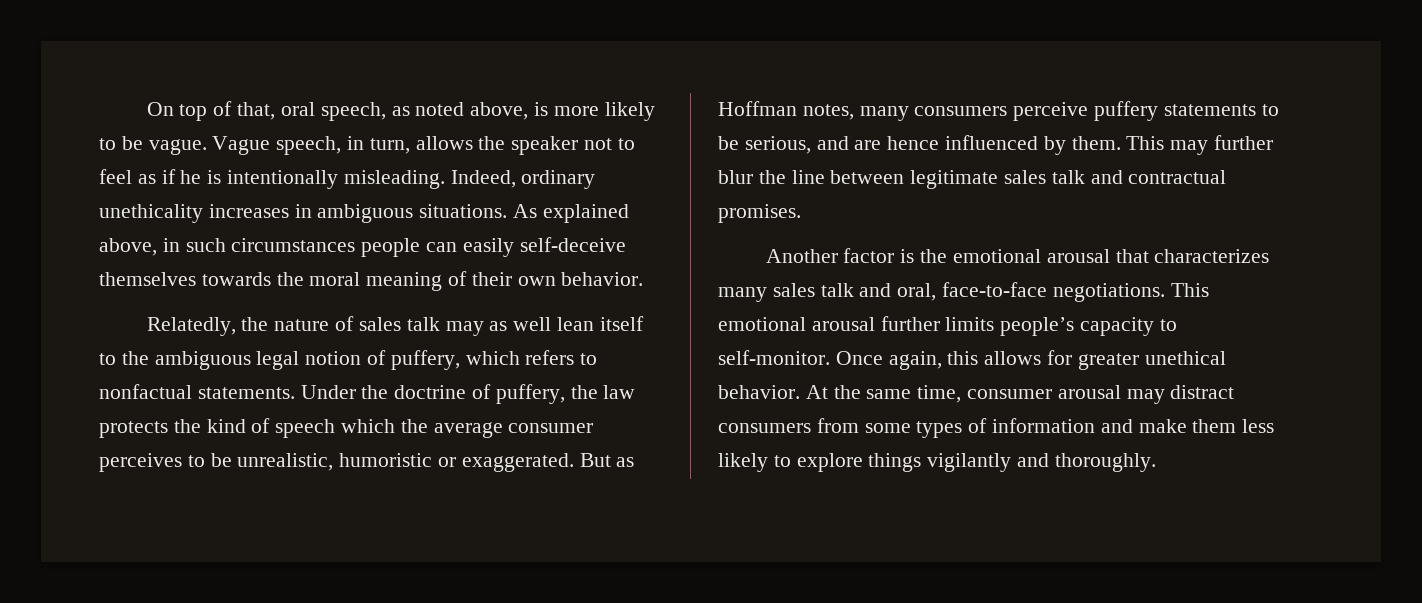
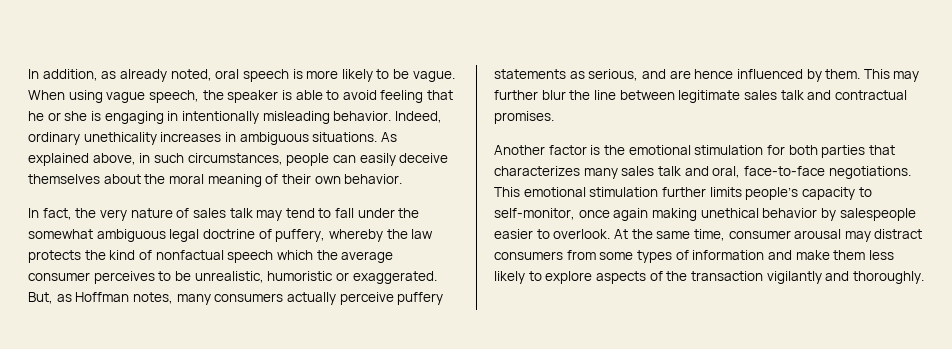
- On top of that, oral speech, as noted above, is more likely to be vague.
+ In addition, as already noted, oral speech is more likely to be vague.
- Vague speech, in turn, allows the speaker not to feel as if he is intentionally misleading.
+ When using vague speech, the speaker is able to avoid feeling that he or she is engaging in intentionally misleading behavior.
- As explained above, in such circumstances people can easily self-deceive themselves towards the moral meaning of their own behavior.
+ As explained above, in such circumstances, people can easily deceive themselves about the moral meaning of their own behavior.
- Relatedly, the nature of sales talk may as well lean itself to the ambiguous legal notion of puffery, which refers to nonfactual statements. Under the doctrine of puffery, the law protects the kind of speech which the average consumer perceives to be unrealistic, humoristic or exaggerated.
+ In fact, the very nature of sales talk may tend to fall under the somewhat ambiguous legal doctrine of puffery, whereby the law protects the kind of nonfactual speech which the average consumer perceives to be unrealistic, humoristic or exaggerated.
- But as Hoffman notes, many consumers perceive puffery statements to be serious, and are hence influenced by them.
+ But, as Hoffman notes, many consumers actually perceive puffery statements as serious, and are hence influenced by them.
- Another factor is the emotional arousal that characterizes many sales talk and oral, face-to-face negotiations.
+ Another factor is the emotional stimulation for both parties that characterizes many sales talk and oral, face-to-face negotiations.
- This emotional arousal further limits people’s capacity to self-monitor. Once again, this allows for greater unethical behavior.
+ This emotional stimulation further limits people’s capacity to self-monitor, once again making unethical behavior by salespeople easier to overlook.
- At the same time, consumer arousal may distract consumers from some types of information and make them less likely to explore things vigilantly and thoroughly.
+ At the same time, consumer arousal may distract consumers from some types of information and make them less likely to explore aspects of the transaction vigilantly and thoroughly.

